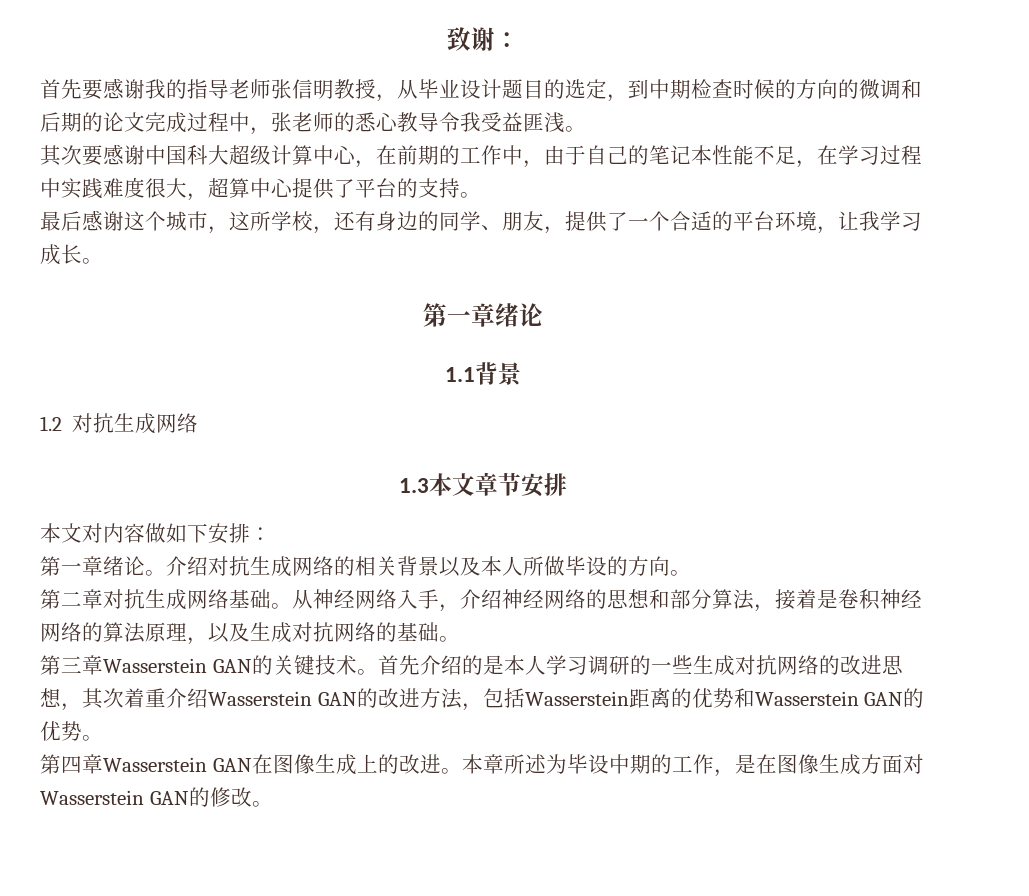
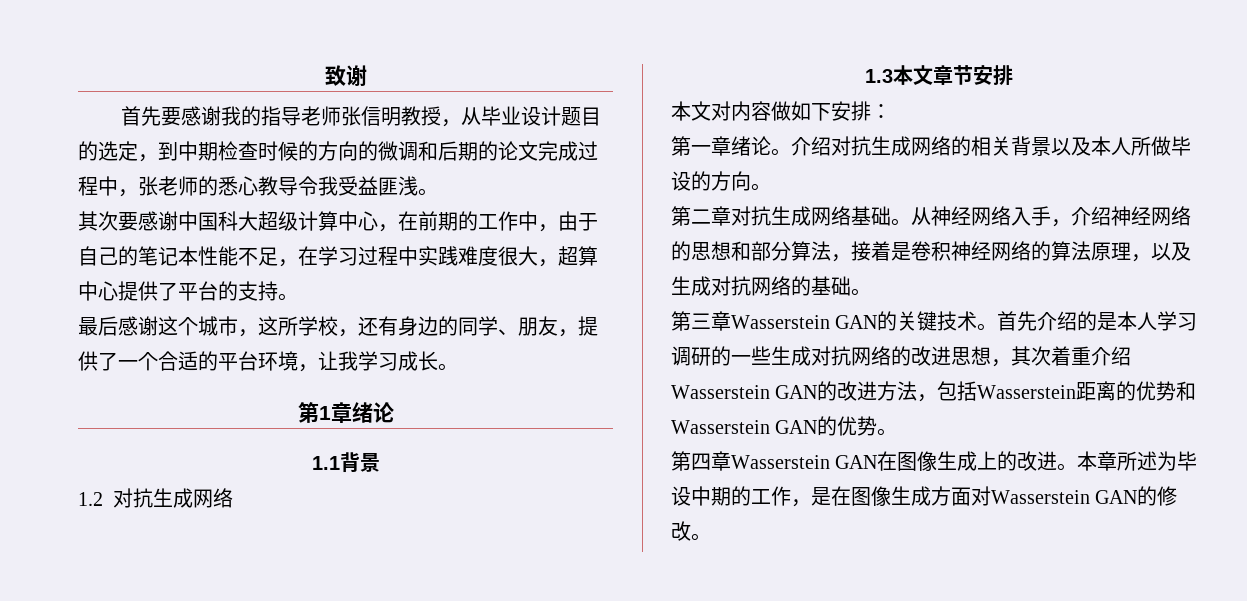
- 致谢：
+ 致谢
  最后感谢这个城市，这所学校，还有身边的同学、朋友，提供了一个合适的平台环境，让我学习成长。
- 第一章绪论
+ 第1章绪论

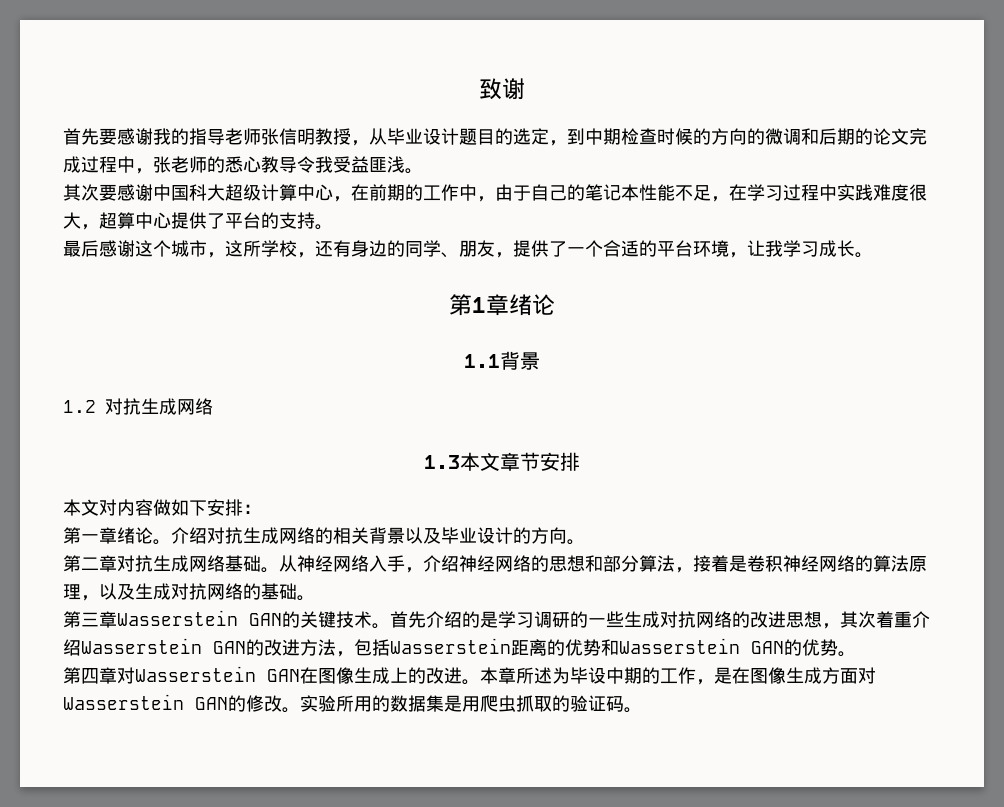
- 介绍对抗生成网络的相关背景以及本人所做毕设的方向。
+ 介绍对抗生成网络的相关背景以及毕业设计的方向。
- 首先介绍的是本人学习调研的一些生成对抗网络的改进思想，其次着重介绍Wasserstein GAN的改进方法，包括Wasserstein距离的优势和Wasserstein GAN的优势。
+ 首先介绍的是学习调研的一些生成对抗网络的改进思想，其次着重介绍Wasserstein GAN的改进方法，包括Wasserstein距离的优势和Wasserstein GAN的优势。
- 第四章Wasserstein GAN在图像生成上的改进。
+ 第四章对Wasserstein GAN在图像生成上的改进。
+ 实验所用的数据集是用爬虫抓取的验证码。

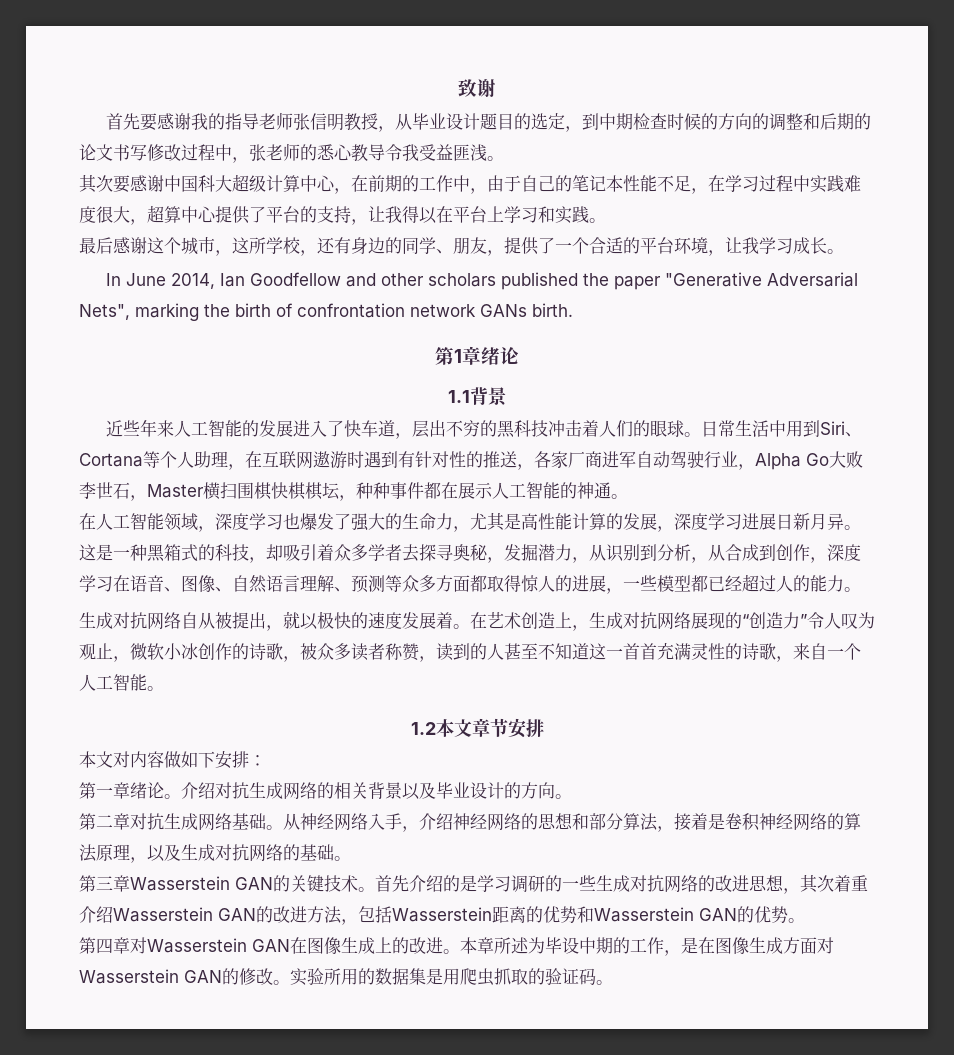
- 首先要感谢我的指导老师张信明教授，从毕业设计题目的选定，到中期检查时候的方向的微调和后期的论文完成过程中，张老师的悉心教导令我受益匪浅。
+ 首先要感谢我的指导老师张信明教授，从毕业设计题目的选定，到中期检查时候的方向的调整和后期的论文书写修改过程中，张老师的悉心教导令我受益匪浅。
- 其次要感谢中国科大超级计算中心，在前期的工作中，由于自己的笔记本性能不足，在学习过程中实践难度很大，超算中心提供了平台的支持。
+ 其次要感谢中国科大超级计算中心，在前期的工作中，由于自己的笔记本性能不足，在学习过程中实践难度很大，超算中心提供了平台的支持，让我得以在平台上学习和实践。
+ In June 2014, Ian Goodfellow and other scholars published the paper "Generative Adversarial Nets", marking the birth of confrontation network GANs birth.
- 1.2对抗生成网络
- 1.3本文章节安排
+ 近些年来人工智能的发展进入了快车道，层出不穷的黑科技冲击着人们的眼球。日常生活中用到Siri、Cortana等个人助理，在互联网遨游时遇到有针对性的推送，各家厂商进军自动驾驶行业，Alpha Go大败李世石，Master横扫围棋快棋棋坛，种种事件都在展示人工智能的神通。
+ 在人工智能领域，深度学习也爆发了强大的生命力，尤其是高性能计算的发展，深度学习进展日新月异。这是一种黑箱式的科技，却吸引着众多学者去探寻奥秘，发掘潜力，从识别到分析，从合成到创作，深度学习在语音、图像、自然语言理解、预测等众多方面都取得惊人的进展，一些模型都已经超过人的能力。
+ 生成对抗网络自从被提出，就以极快的速度发展着。在艺术创造上，生成对抗网络展现的“创造力”令人叹为观止，微软小冰创作的诗歌，被众多读者称赞，读到的人甚至不知道这一首首充满灵性的诗歌，来自一个人工智能。
+ 1.2本文章节安排

